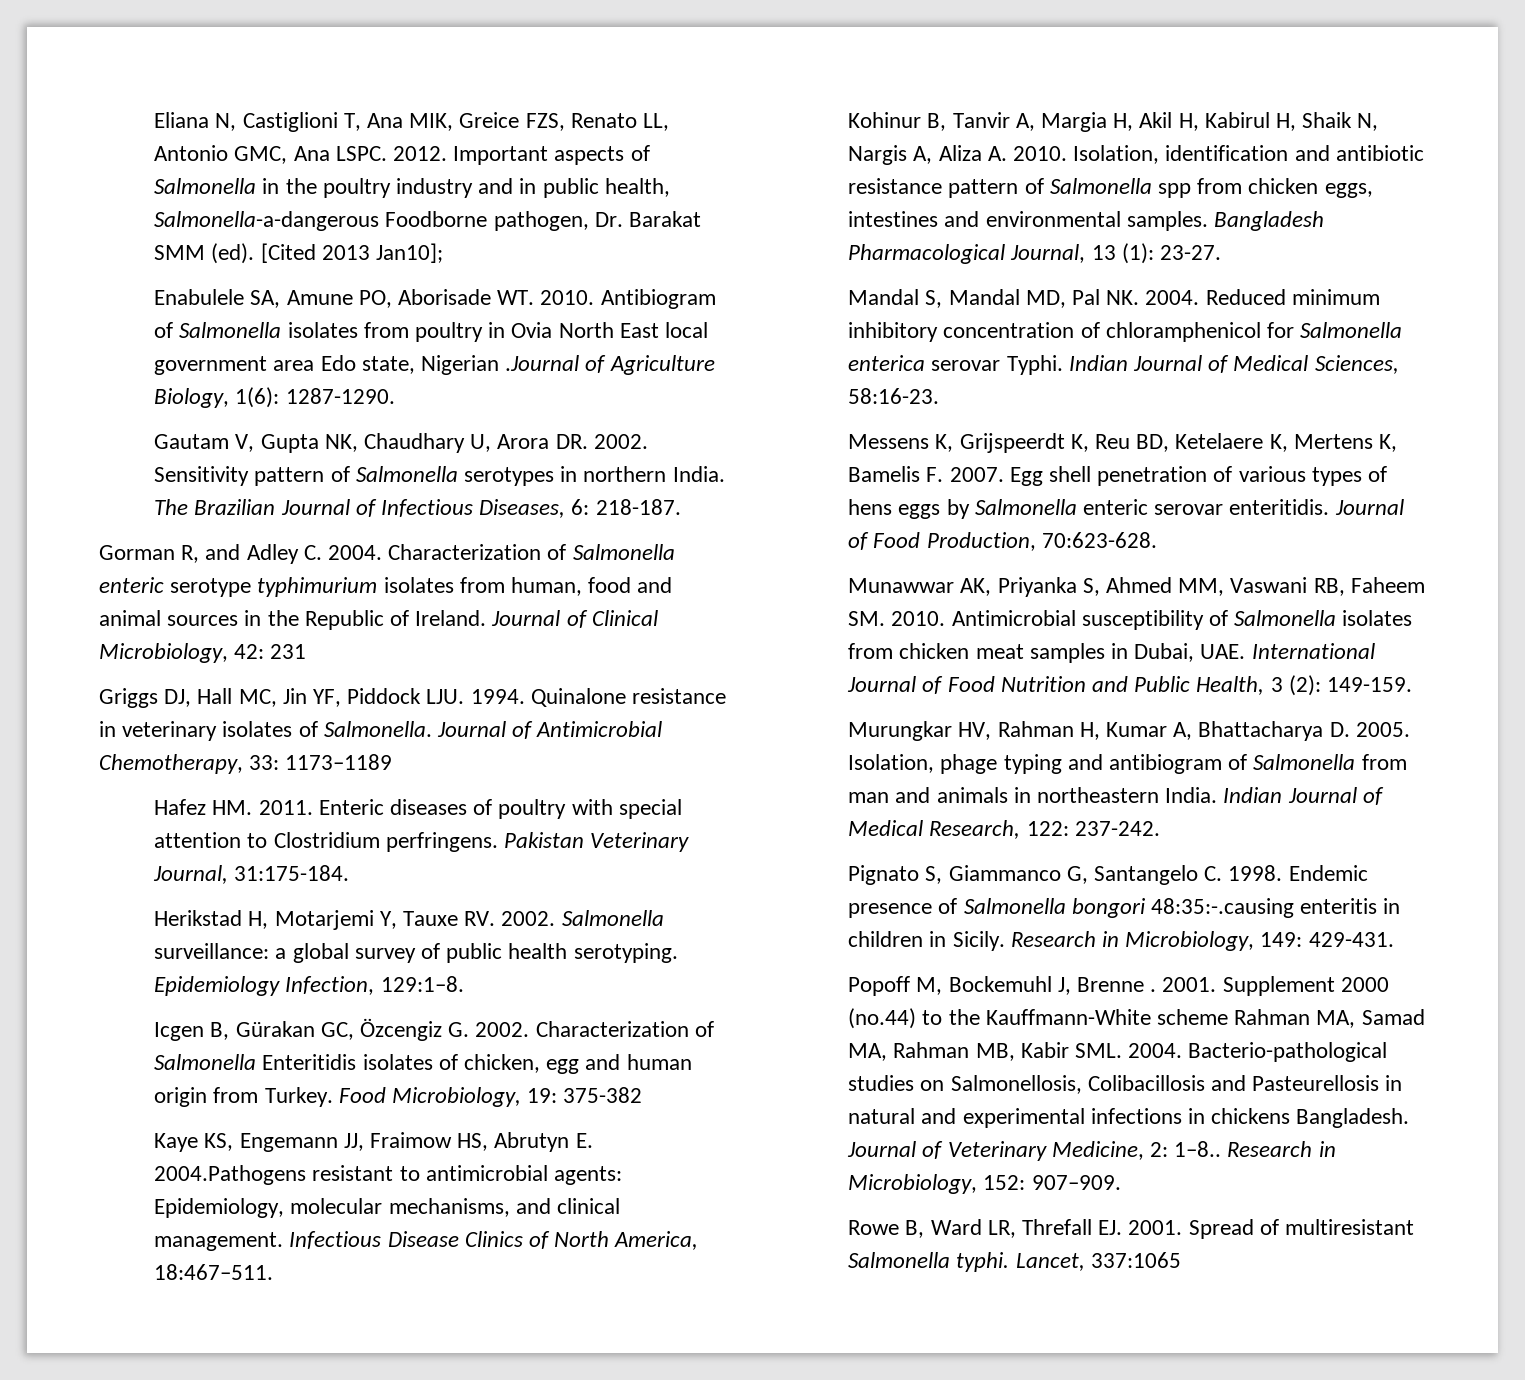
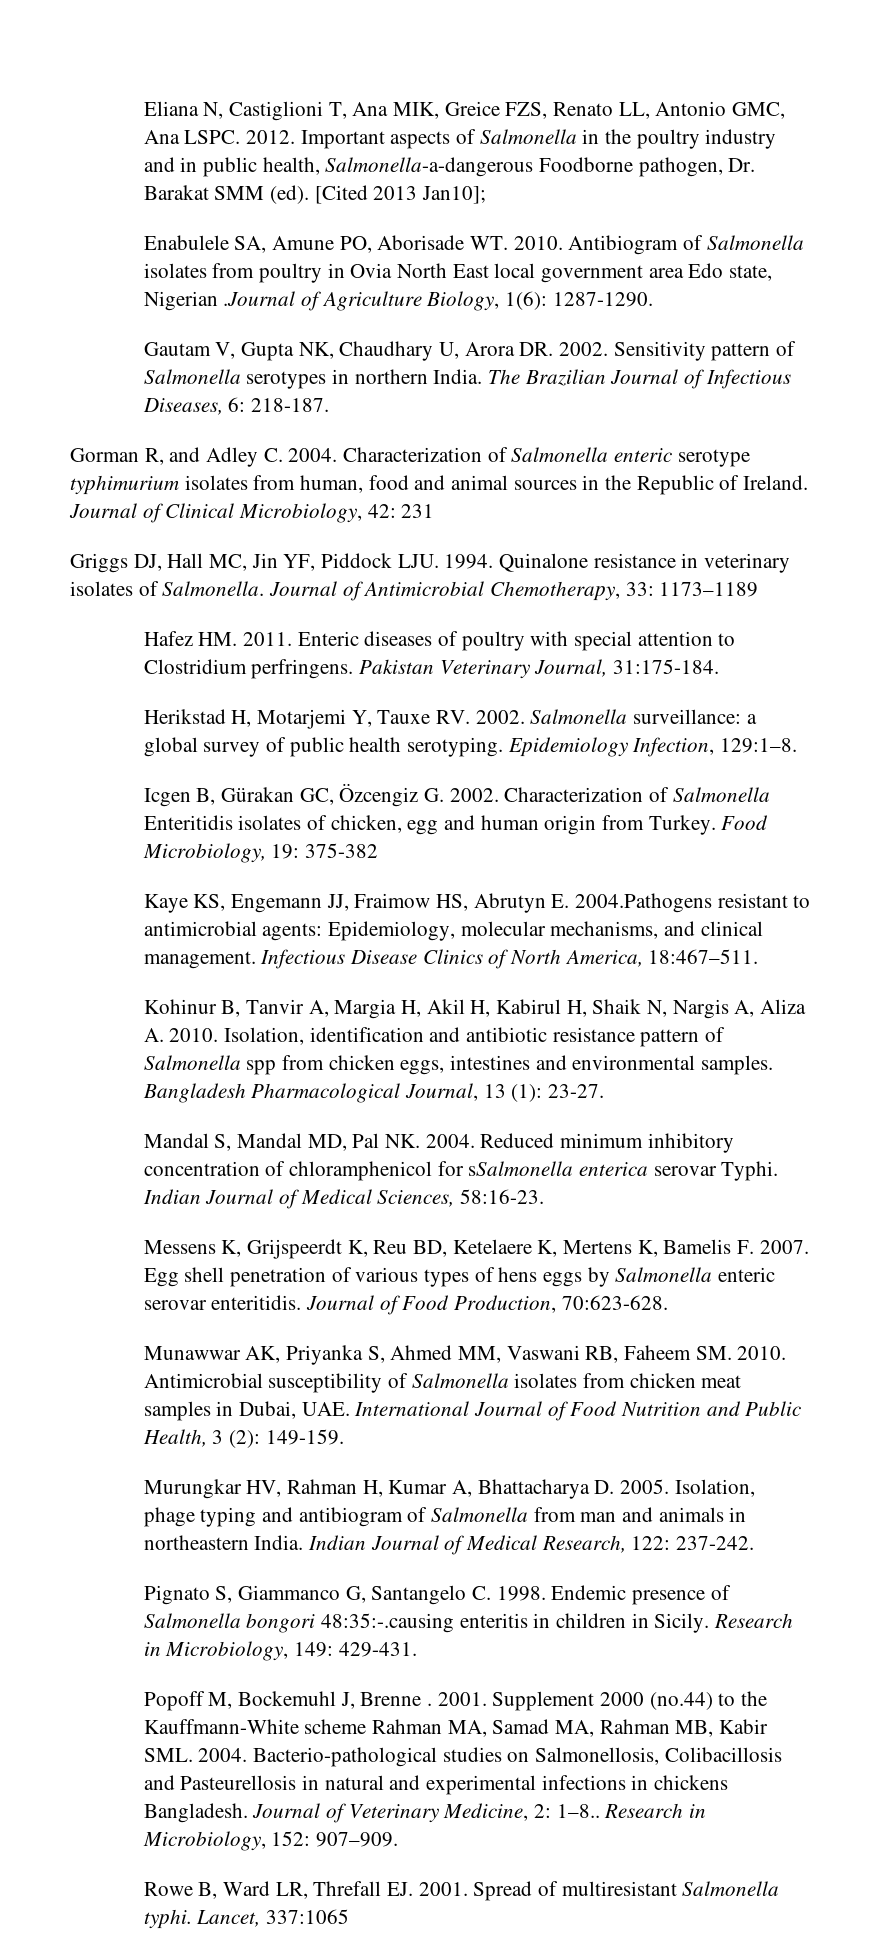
- Reduced minimum inhibitory concentration of chloramphenicol for Salmonella enterica serovar Typhi.
+ Reduced minimum inhibitory concentration of chloramphenicol for sSalmonella enterica serovar Typhi.

